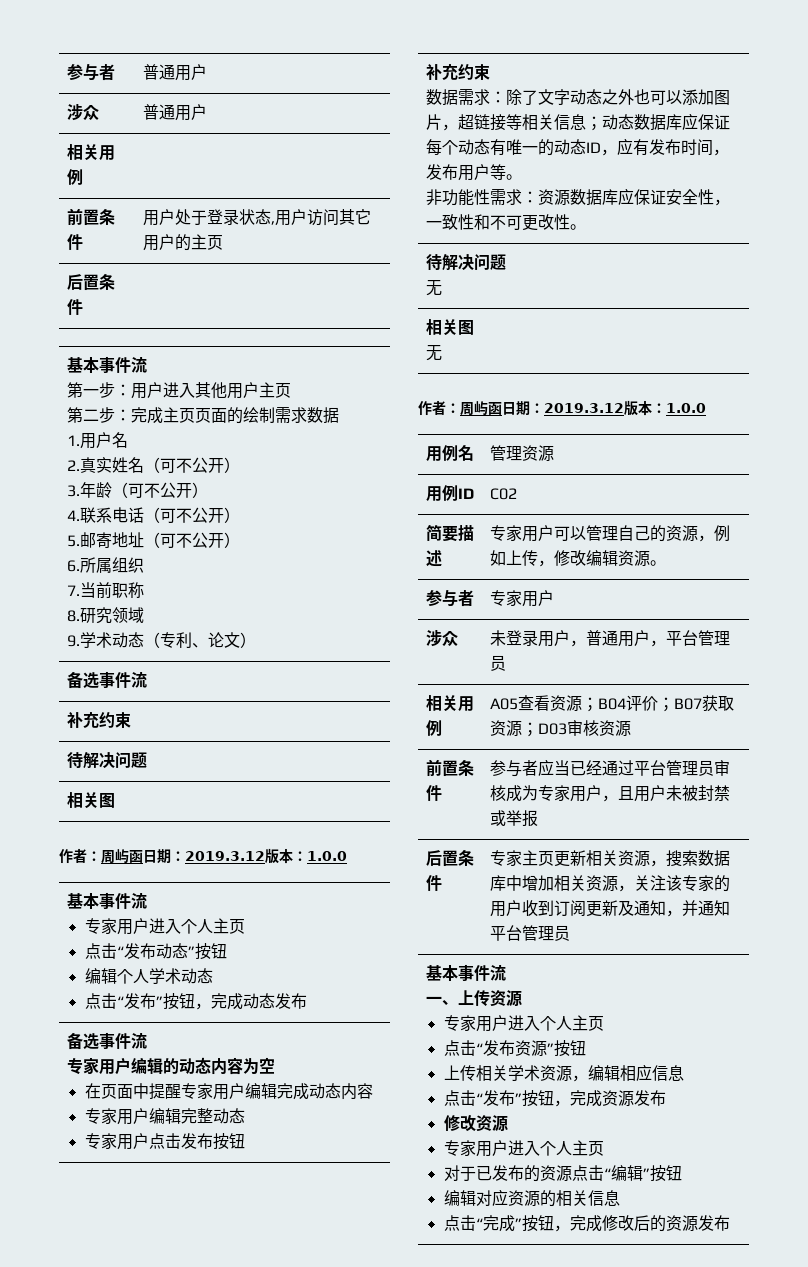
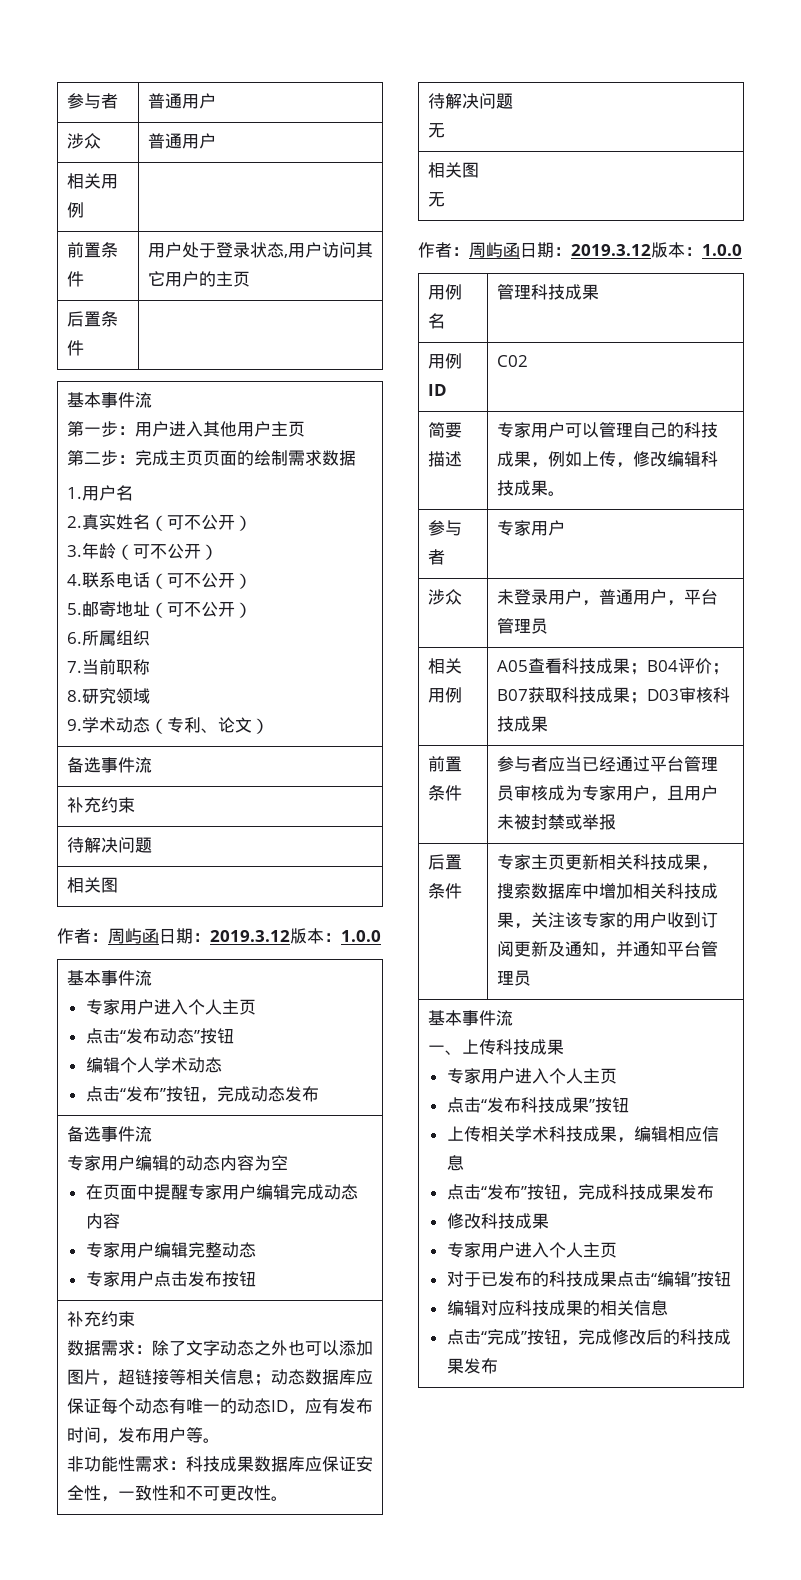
- 非功能性需求：资源数据库应保证安全性，一致性和不可更改性。
+ 非功能性需求：科技成果数据库应保证安全性，一致性和不可更改性。
- 用例名 | 管理资源
+ 用例名 | 管理科技成果
- 简要描述 | 专家用户可以管理自己的资源，例如上传，修改编辑资源。
+ 简要描述 | 专家用户可以管理自己的科技成果，例如上传，修改编辑科技成果。
- 相关用例 | A05查看资源；B04评价；B07获取资源；D03审核资源
+ 相关用例 | A05查看科技成果；B04评价；B07获取科技成果；D03审核科技成果
- 后置条件 | 专家主页更新相关资源，搜索数据库中增加相关资源，关注该专家的用户收到订阅更新及通知，并通知平台管理员
+ 后置条件 | 专家主页更新相关科技成果，搜索数据库中增加相关科技成果，关注该专家的用户收到订阅更新及通知，并通知平台管理员
- 一、上传资源
+ 一、上传科技成果
  专家用户进入个人主页
- 点击“发布资源”按钮
+ 点击“发布科技成果”按钮
- 上传相关学术资源，编辑相应信息
+ 上传相关学术科技成果，编辑相应信息
- 点击“发布”按钮，完成资源发布
+ 点击“发布”按钮，完成科技成果发布
- 修改资源
+ 修改科技成果
- 对于已发布的资源点击“编辑”按钮
+ 对于已发布的科技成果点击“编辑”按钮
- 编辑对应资源的相关信息
+ 编辑对应科技成果的相关信息
- 点击“完成”按钮，完成修改后的资源发布
+ 点击“完成”按钮，完成修改后的科技成果发布

